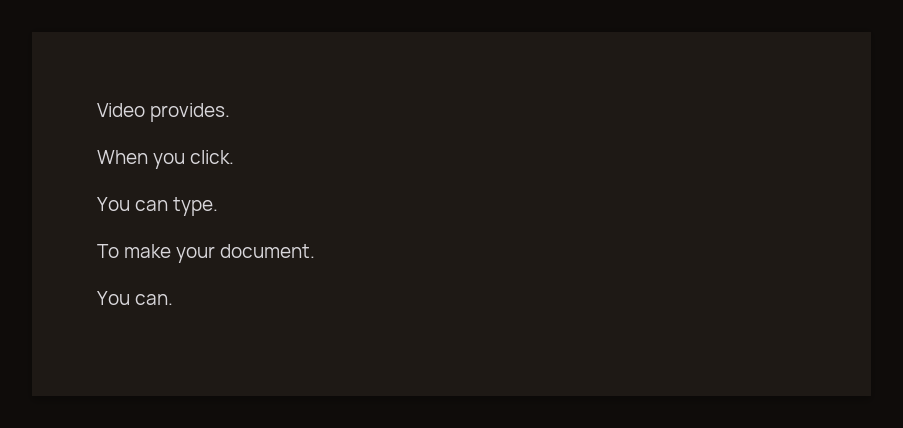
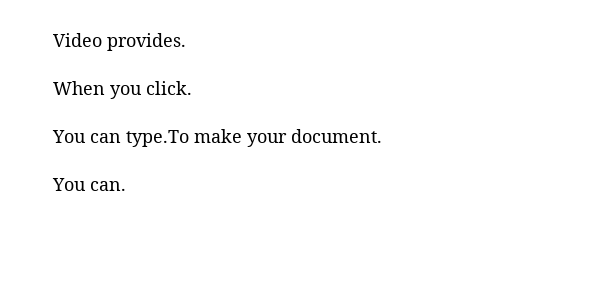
- You can type.
- To make your document.
+ You can type.To make your document.

